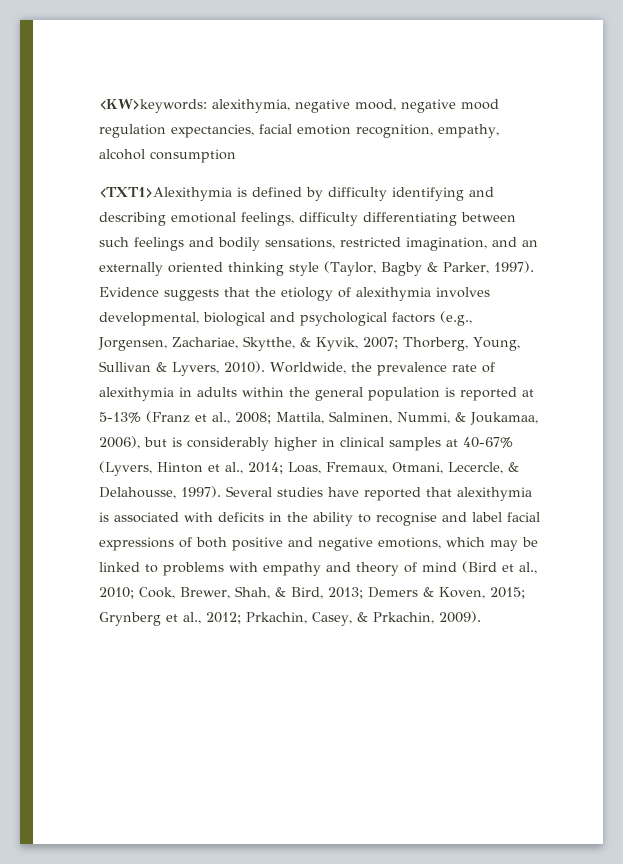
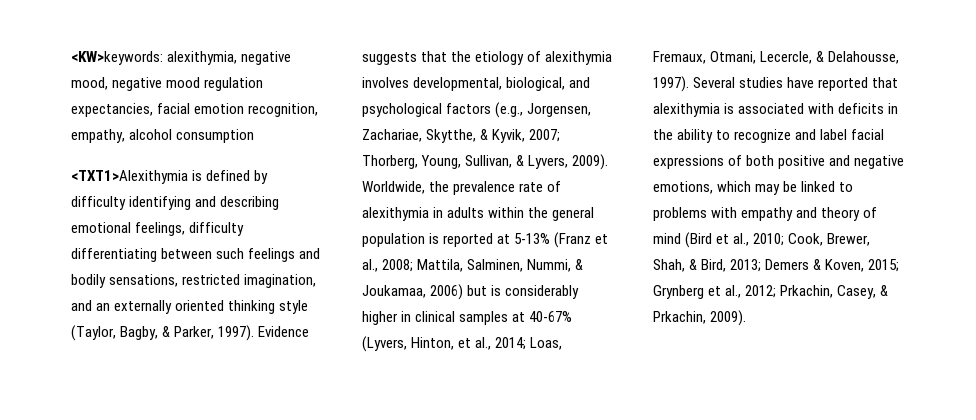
- <TXT1>Alexithymia is defined by difficulty identifying and describing emotional feelings, difficulty differentiating between such feelings and bodily sensations, restricted imagination, and an externally oriented thinking style (Taylor, Bagby & Parker, 1997).
+ <TXT1>Alexithymia is defined by difficulty identifying and describing emotional feelings, difficulty differentiating between such feelings and bodily sensations, restricted imagination, and an externally oriented thinking style (Taylor, Bagby, & Parker, 1997).
- Evidence suggests that the etiology of alexithymia involves developmental, biological and psychological factors (e.g., Jorgensen, Zachariae, Skytthe, & Kyvik, 2007; Thorberg, Young, Sullivan & Lyvers, 2010).
+ Evidence suggests that the etiology of alexithymia involves developmental, biological, and psychological factors (e.g., Jorgensen, Zachariae, Skytthe, & Kyvik, 2007; Thorberg, Young, Sullivan, & Lyvers, 2009).
- Worldwide, the prevalence rate of alexithymia in adults within the general population is reported at 5-13% (Franz et al., 2008; Mattila, Salminen, Nummi, & Joukamaa, 2006), but is considerably higher in clinical samples at 40-67% (Lyvers, Hinton et al., 2014; Loas, Fremaux, Otmani, Lecercle, & Delahousse, 1997).
+ Worldwide, the prevalence rate of alexithymia in adults within the general population is reported at 5-13% (Franz et al., 2008; Mattila, Salminen, Nummi, & Joukamaa, 2006) but is considerably higher in clinical samples at 40-67% (Lyvers, Hinton, et al., 2014; Loas, Fremaux, Otmani, Lecercle, & Delahousse, 1997).
- Several studies have reported that alexithymia is associated with deficits in the ability to recognise and label facial expressions of both positive and negative emotions, which may be linked to problems with empathy and theory of mind (Bird et al., 2010; Cook, Brewer, Shah, & Bird, 2013; Demers & Koven, 2015; Grynberg et al., 2012; Prkachin, Casey, & Prkachin, 2009).
+ Several studies have reported that alexithymia is associated with deficits in the ability to recognize and label facial expressions of both positive and negative emotions, which may be linked to problems with empathy and theory of mind (Bird et al., 2010; Cook, Brewer, Shah, & Bird, 2013; Demers & Koven, 2015; Grynberg et al., 2012; Prkachin, Casey, & Prkachin, 2009).

